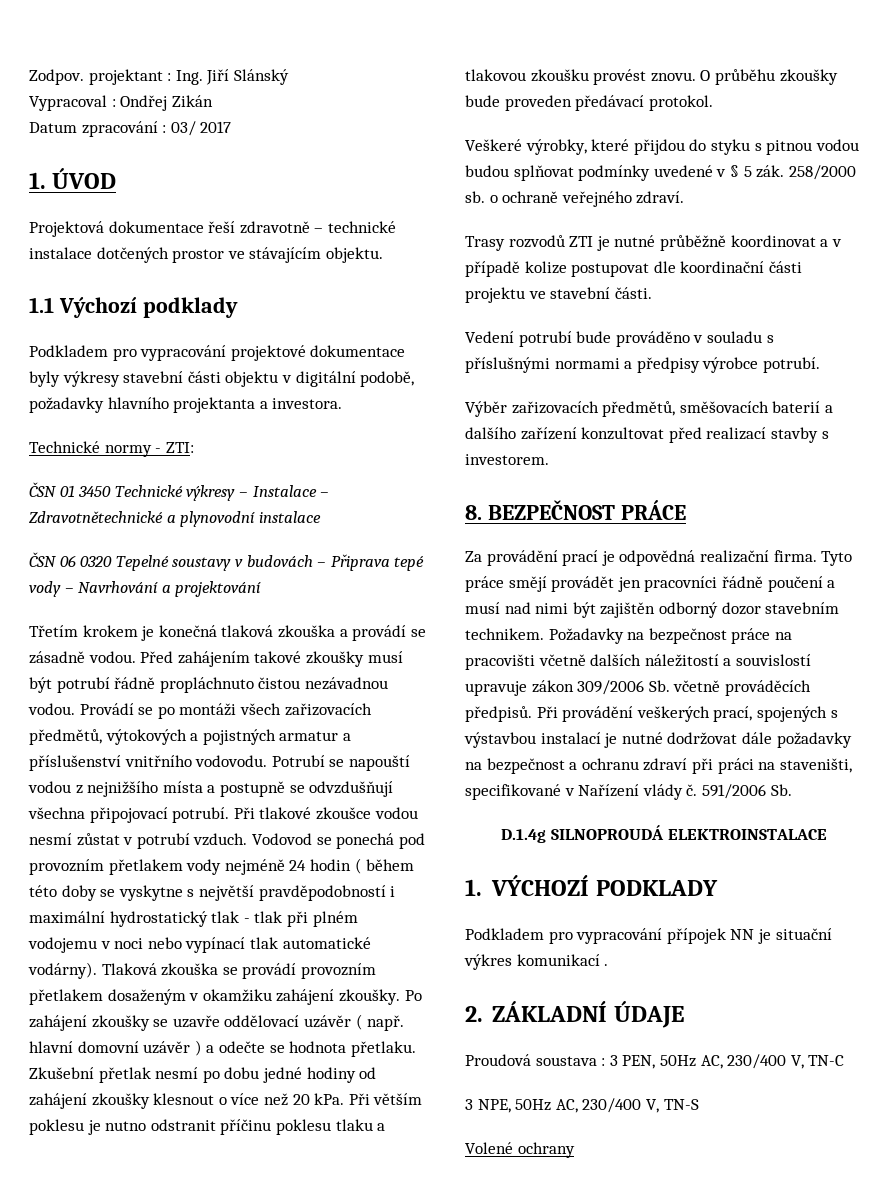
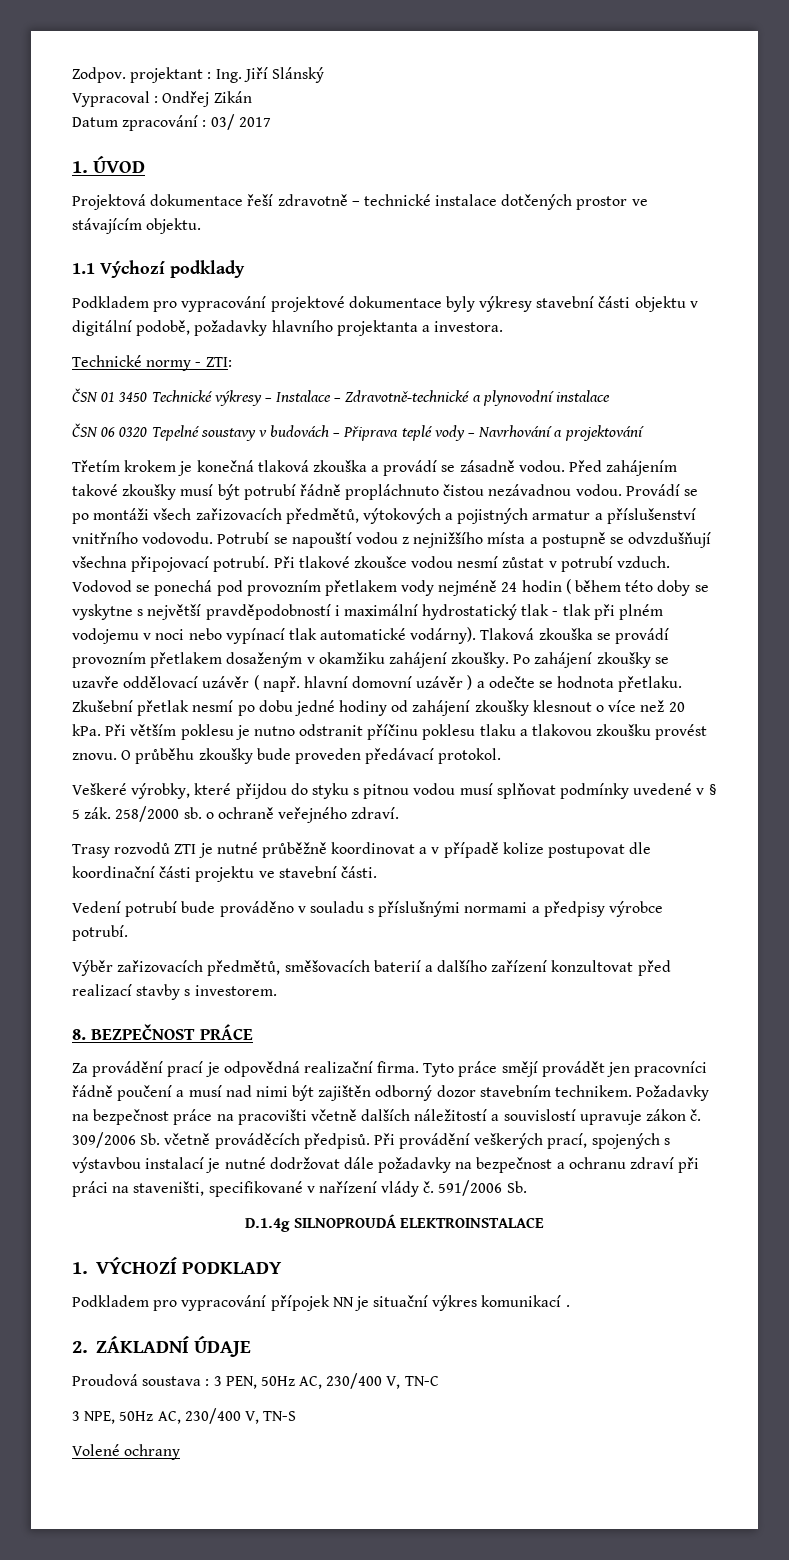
- ČSN 01 3450 Technické výkresy – Instalace – Zdravotnětechnické a plynovodní instalace
+ ČSN 01 3450 Technické výkresy – Instalace – Zdravotně-technické a plynovodní instalace
- ČSN 06 0320 Tepelné soustavy v budovách – Připrava tepé vody – Navrhování a projektování
+ ČSN 06 0320 Tepelné soustavy v budovách – Připrava teplé vody – Navrhování a projektování
- Veškeré výrobky, které přijdou do styku s pitnou vodou budou splňovat podmínky uvedené v § 5 zák.
+ Veškeré výrobky, které přijdou do styku s pitnou vodou musí splňovat podmínky uvedené v § 5 zák.
- Požadavky na bezpečnost práce na pracovišti včetně dalších náležitostí a souvislostí upravuje zákon 309/2006 Sb. včetně prováděcích předpisů.
+ Požadavky na bezpečnost práce na pracovišti včetně dalších náležitostí a souvislostí upravuje zákon č. 309/2006 Sb. včetně prováděcích předpisů.
- Při provádění veškerých prací, spojených s výstavbou instalací je nutné dodržovat dále požadavky na bezpečnost a ochranu zdraví při práci na staveništi, specifikované v Nařízení vlády č.
+ Při provádění veškerých prací, spojených s výstavbou instalací je nutné dodržovat dále požadavky na bezpečnost a ochranu zdraví při práci na staveništi, specifikované v nařízení vlády č.

